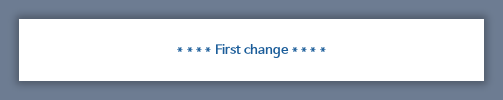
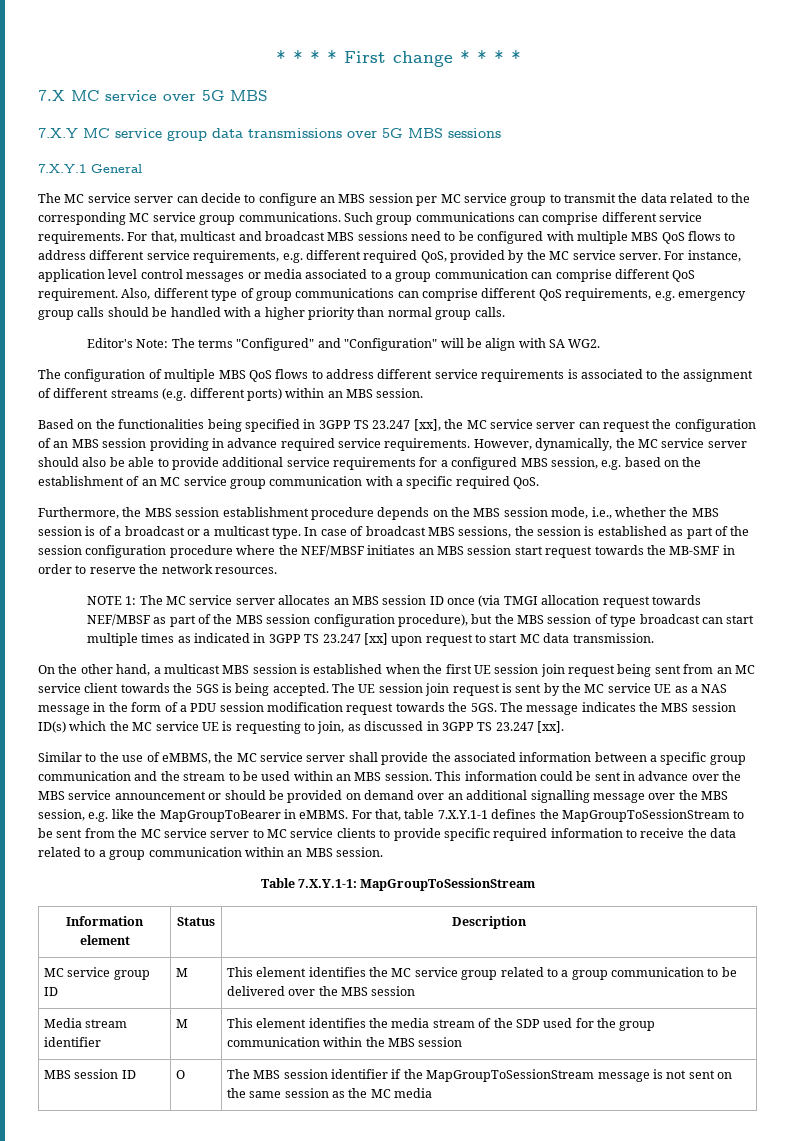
+ 7.X MC service over 5G MBS
+ 7.X.Y MC service group data transmissions over 5G MBS sessions
+ 7.X.Y.1 General
+ The MC service server can decide to configure an MBS session per MC service group to transmit the data related to the corresponding MC service group communications. Such group communications can comprise different service requirements. For that, multicast and broadcast MBS sessions need to be configured with multiple MBS QoS flows to address different service requirements, e.g. different required QoS, provided by the MC service server. For instance, application level control messages or media associated to a group communication can comprise different QoS requirement. Also, different type of group communications can comprise different QoS requirements, e.g. emergency group calls should be handled with a higher priority than normal group calls.
+ Editor's Note: The terms "Configured" and "Configuration" will be align with SA WG2.
+ The configuration of multiple MBS QoS flows to address different service requirements is associated to the assignment of different streams (e.g. different ports) within an MBS session.
+ Based on the functionalities being specified in 3GPP TS 23.247 [xx], the MC service server can request the configuration of an MBS session providing in advance required service requirements. However, dynamically, the MC service server should also be able to provide additional service requirements for a configured MBS session, e.g. based on the establishment of an MC service group communication with a specific required QoS.
+ Furthermore, the MBS session establishment procedure depends on the MBS session mode, i.e., whether the MBS session is of a broadcast or a multicast type. In case of broadcast MBS sessions, the session is established as part of the session configuration procedure where the NEF/MBSF initiates an MBS session start request towards the MB-SMF in order to reserve the network resources.
+ NOTE 1: The MC service server allocates an MBS session ID once (via TMGI allocation request towards NEF/MBSF as part of the MBS session configuration procedure), but the MBS session of type broadcast can start multiple times as indicated in 3GPP TS 23.247 [xx] upon request to start MC data transmission.
+ On the other hand, a multicast MBS session is established when the first UE session join request being sent from an MC service client towards the 5GS is being accepted. The UE session join request is sent by the MC service UE as a NAS message in the form of a PDU session modification request towards the 5GS. The message indicates the MBS session ID(s) which the MC service UE is requesting to join, as discussed in 3GPP TS 23.247 [xx].
+ Similar to the use of eMBMS, the MC service server shall provide the associated information between a specific group communication and the stream to be used within an MBS session. This information could be sent in advance over the MBS service announcement or should be provided on demand over an additional signalling message over the MBS session, e.g. like the MapGroupToBearer in eMBMS. For that, table 7.X.Y.1-1 defines the MapGroupToSessionStream to be sent from the MC service server to MC service clients to provide specific required information to receive the data related to a group communication within an MBS session.
+ Table 7.X.Y.1-1: MapGroupToSessionStream
+ Information element | Status | Description
+ MC service group ID | M | This element identifies the MC service group related to a group communication to be delivered over the MBS session
+ Media stream identifier | M | This element identifies the media stream of the SDP used for the group communication within the MBS session
+ MBS session ID | O | The MBS session identifier if the MapGroupToSessionStream message is not sent on the same session as the MC media

